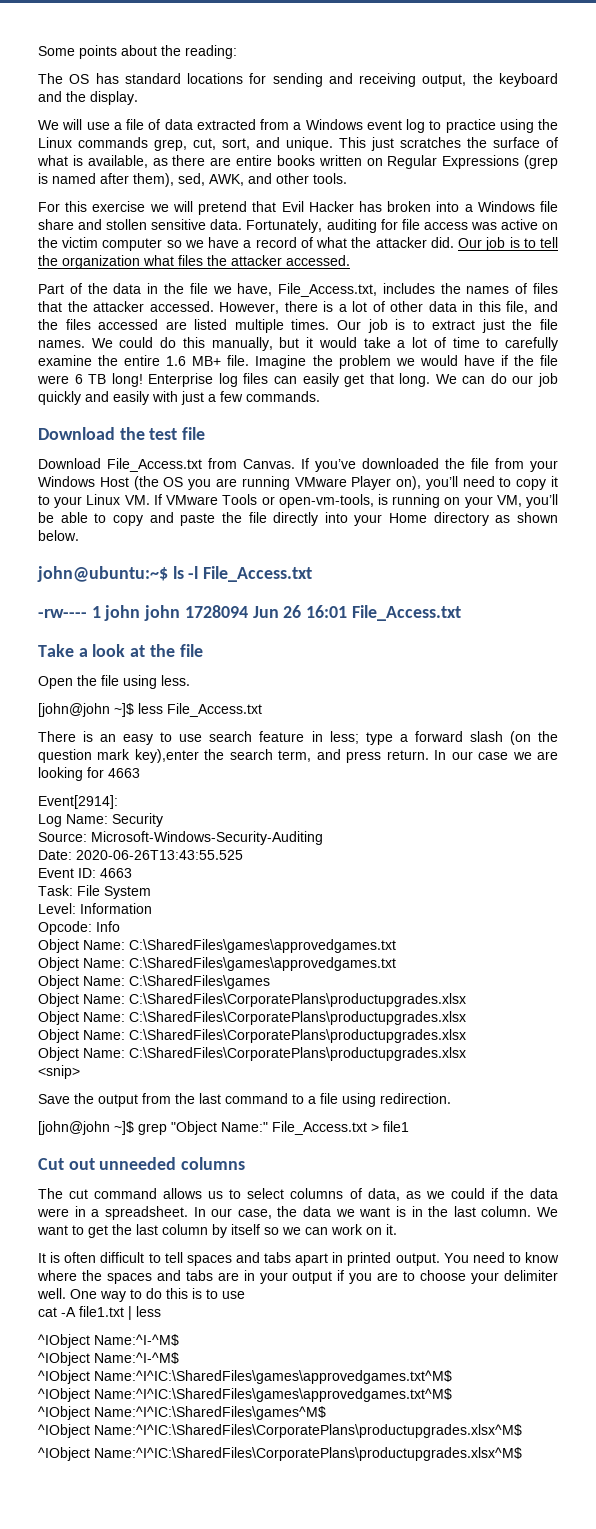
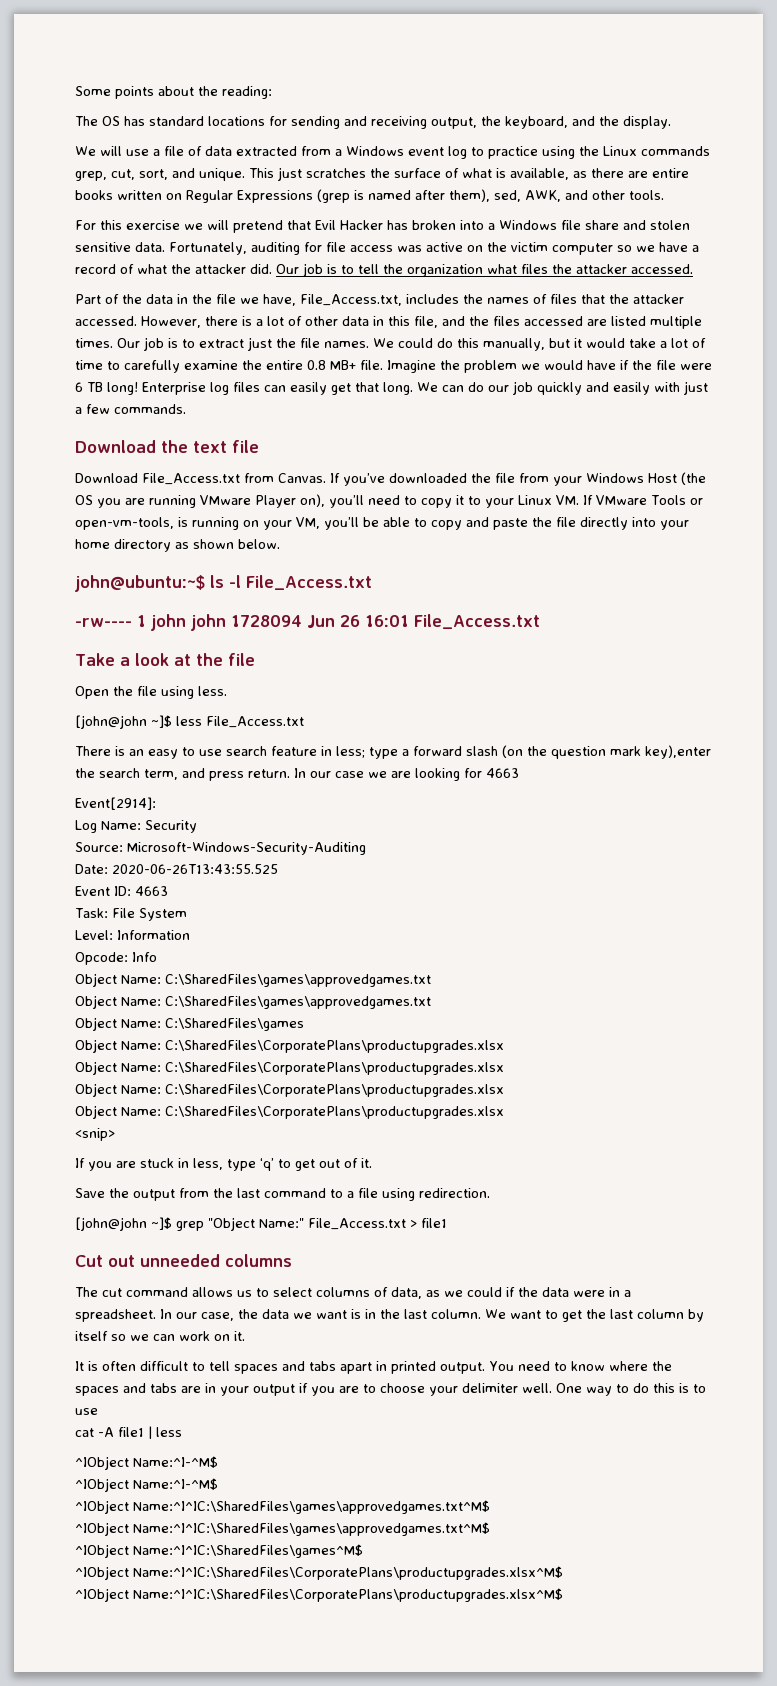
- The OS has standard locations for sending and receiving output, the keyboard and the display.
+ The OS has standard locations for sending and receiving output, the keyboard, and the display.
- For this exercise we will pretend that Evil Hacker has broken into a Windows file share and stollen sensitive data.
+ For this exercise we will pretend that Evil Hacker has broken into a Windows file share and stolen sensitive data.
- We could do this manually, but it would take a lot of time to carefully examine the entire 1.6 MB+ file.
+ We could do this manually, but it would take a lot of time to carefully examine the entire 0.8 MB+ file.
- Download the test file
+ Download the text file
- If you’ve downloaded the file from your Windows Host (the OS you are running VMware Player on), you’ll need to copy it to your Linux VM. If VMware Tools or open-vm-tools, is running on your VM, you’ll be able to copy and paste the file directly into your Home directory as shown below.
+ If you’ve downloaded the file from your Windows Host (the OS you are running VMware Player on), you’ll need to copy it to your Linux VM. If VMware Tools or open-vm-tools, is running on your VM, you’ll be able to copy and paste the file directly into your home directory as shown below.
+ If you are stuck in less, type ‘q’ to get out of it.
- cat -A file1.txt | less
+ cat -A file1 | less

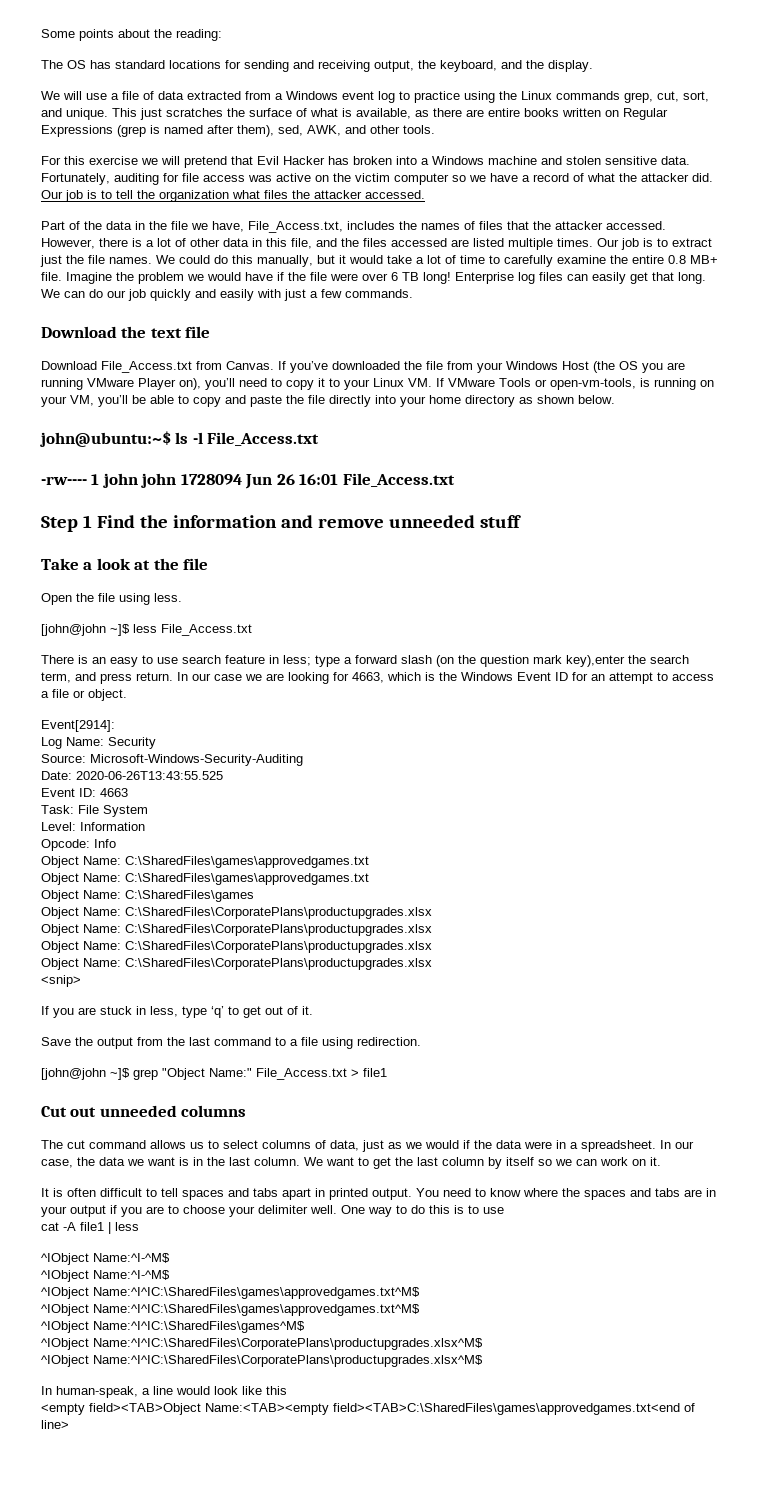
- For this exercise we will pretend that Evil Hacker has broken into a Windows file share and stolen sensitive data.
+ For this exercise we will pretend that Evil Hacker has broken into a Windows machine and stolen sensitive data.
- Imagine the problem we would have if the file were 6 TB long!
+ Imagine the problem we would have if the file were over 6 TB long!
+ Step 1 Find the information and remove unneeded stuff
- In our case we are looking for 4663
+ In our case we are looking for 4663, which is the Windows Event ID for an attempt to access a file or object.
- The cut command allows us to select columns of data, as we could if the data were in a spreadsheet.
+ The cut command allows us to select columns of data, just as we would if the data were in a spreadsheet.
+ In human-speak, a line would look like this
+ <empty field><TAB>Object Name:<TAB><empty field><TAB>C:\SharedFiles\games\approvedgames.txt<end of line>

